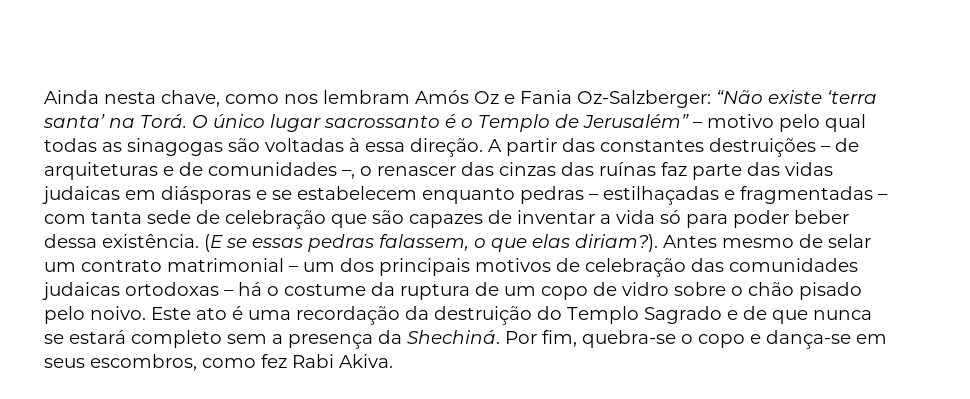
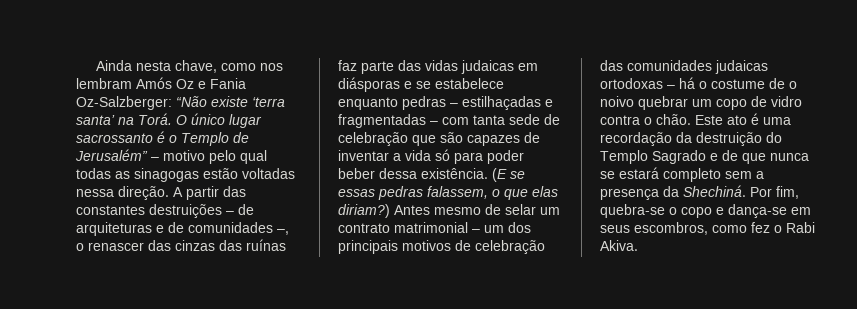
- O único lugar sacrossanto é o Templo de Jerusalém” – motivo pelo qual todas as sinagogas são voltadas à essa direção.
+ O único lugar sacrossanto é o Templo de Jerusalém” – motivo pelo qual todas as sinagogas estão voltadas nessa direção.
- A partir das constantes destruições – de arquiteturas e de comunidades –, o renascer das cinzas das ruínas faz parte das vidas judaicas em diásporas e se estabelecem enquanto pedras – estilhaçadas e fragmentadas – com tanta sede de celebração que são capazes de inventar a vida só para poder beber dessa existência.
+ A partir das constantes destruições – de arquiteturas e de comunidades –, o renascer das cinzas das ruínas faz parte das vidas judaicas em diásporas e se estabelece enquanto pedras – estilhaçadas e fragmentadas – com tanta sede de celebração que são capazes de inventar a vida só para poder beber dessa existência.
- (E se essas pedras falassem, o que elas diriam?).
+ (E se essas pedras falassem, o que elas diriam?)
- Antes mesmo de selar um contrato matrimonial – um dos principais motivos de celebração das comunidades judaicas ortodoxas – há o costume da ruptura de um copo de vidro sobre o chão pisado pelo noivo.
+ Antes mesmo de selar um contrato matrimonial – um dos principais motivos de celebração das comunidades judaicas ortodoxas – há o costume de o noivo quebrar um copo de vidro contra o chão.
- Por fim, quebra-se o copo e dança-se em seus escombros, como fez Rabi Akiva.
+ Por fim, quebra-se o copo e dança-se em seus escombros, como fez o Rabi Akiva.

